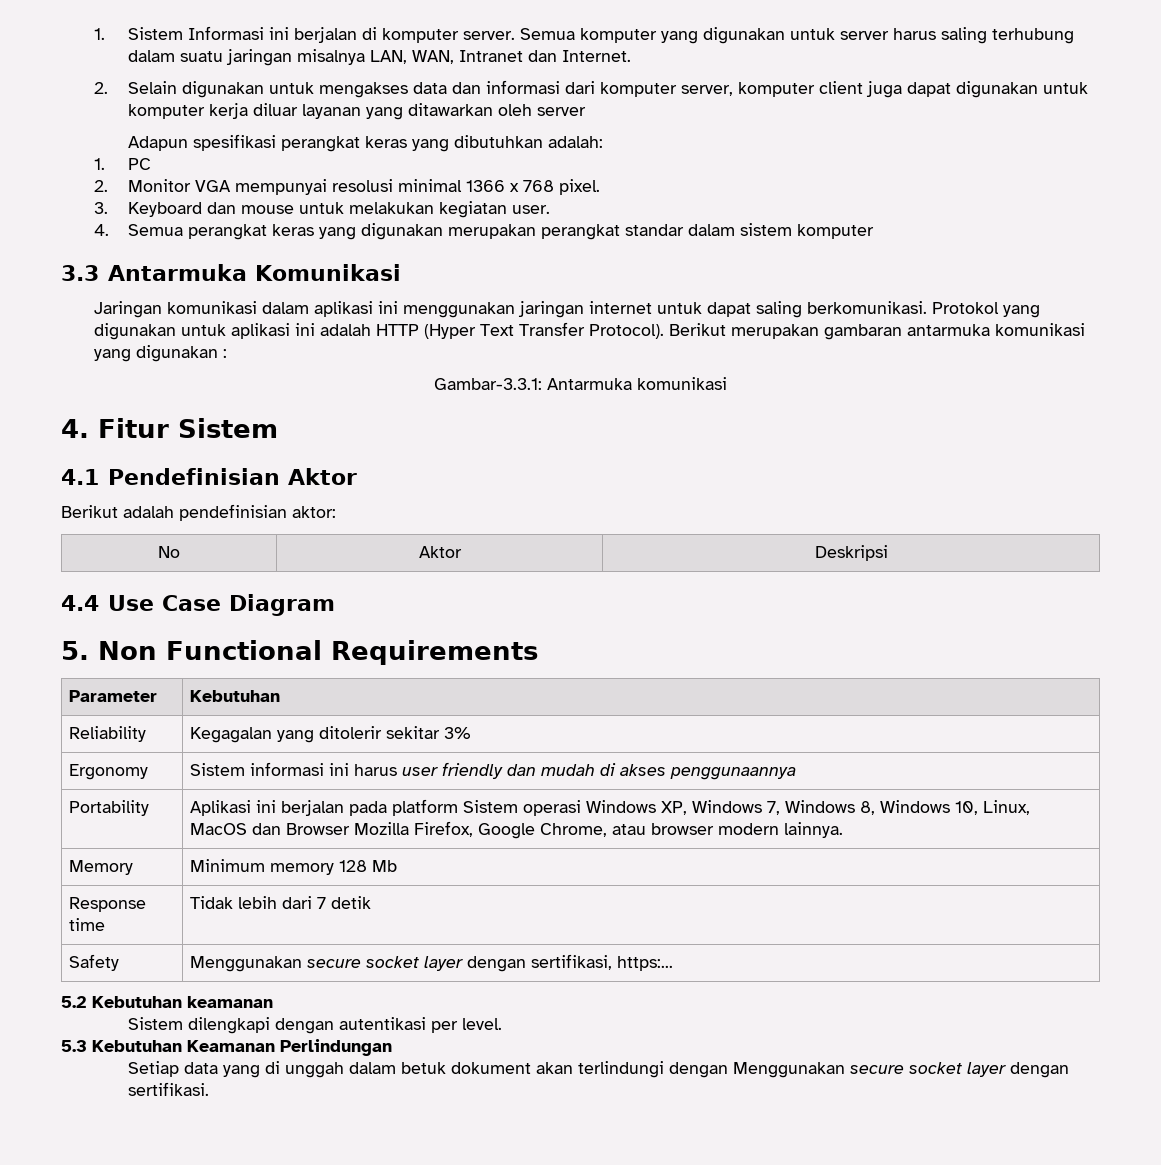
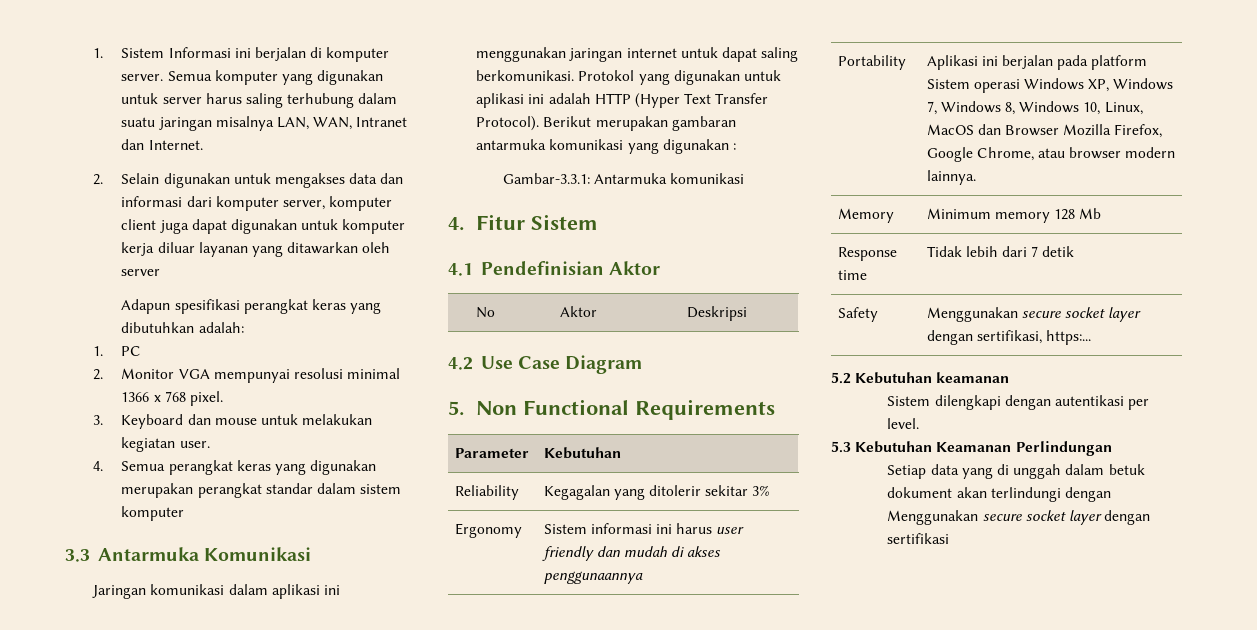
- Berikut adalah pendefinisian aktor:
- 4.4 Use Case Diagram
+ 4.2 Use Case Diagram
- Setiap data yang di unggah dalam betuk dokument akan terlindungi dengan Menggunakan secure socket layer dengan sertifikasi.
+ Setiap data yang di unggah dalam betuk dokument akan terlindungi dengan Menggunakan secure socket layer dengan sertifikasi

